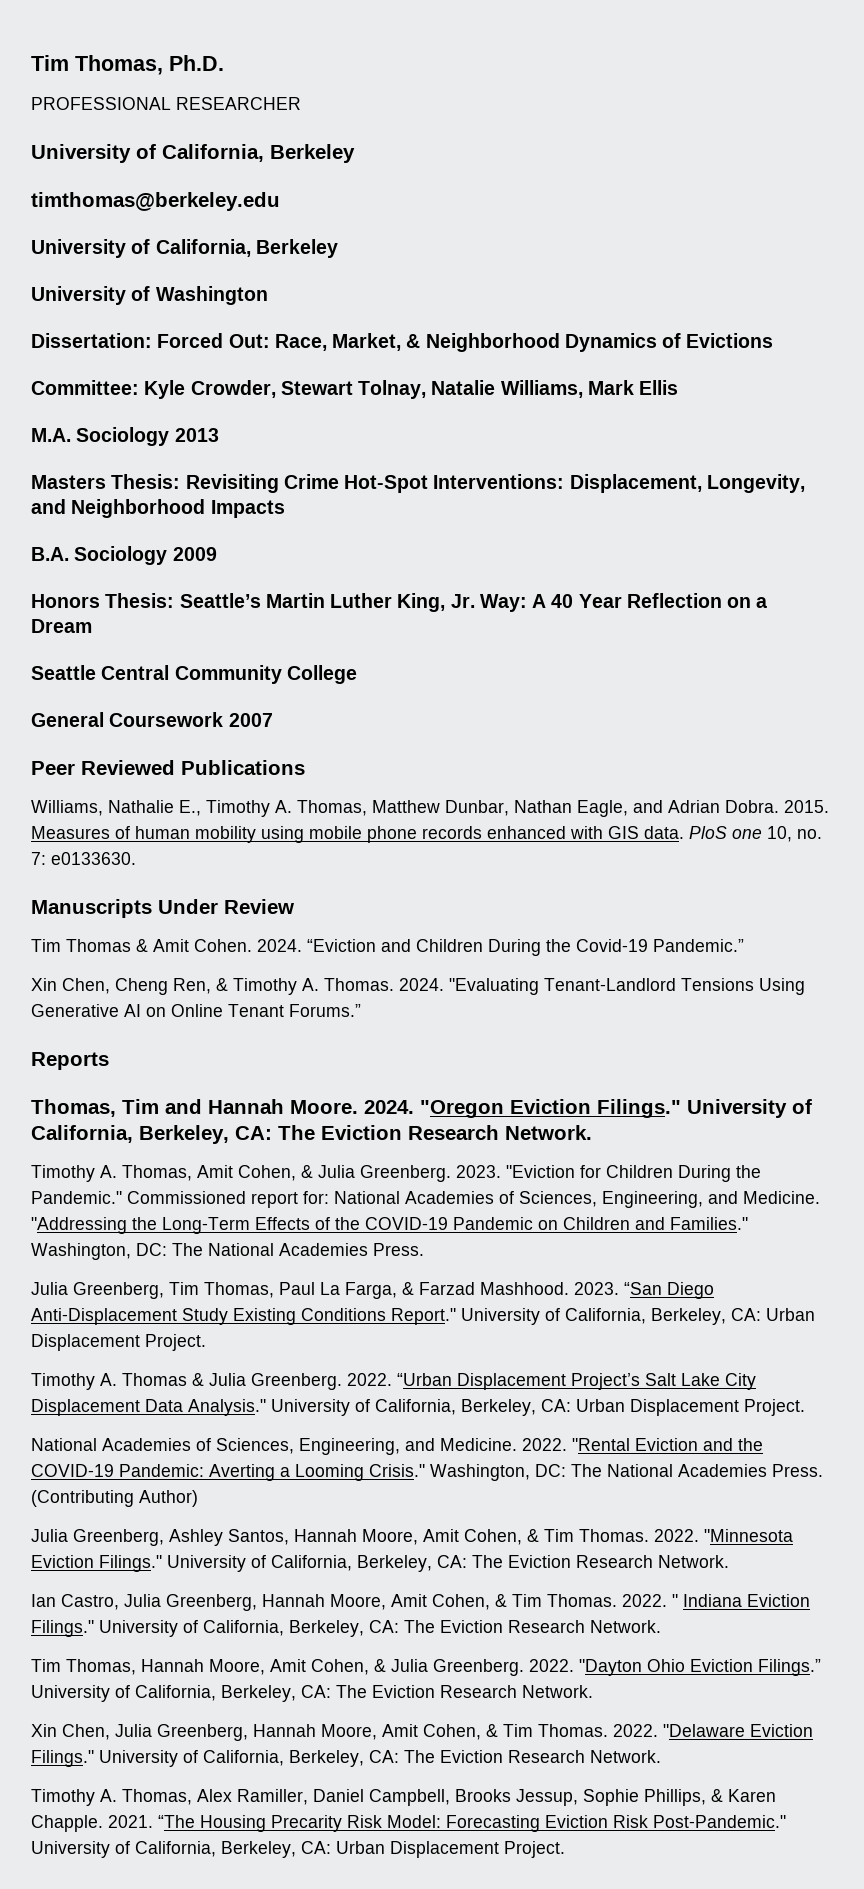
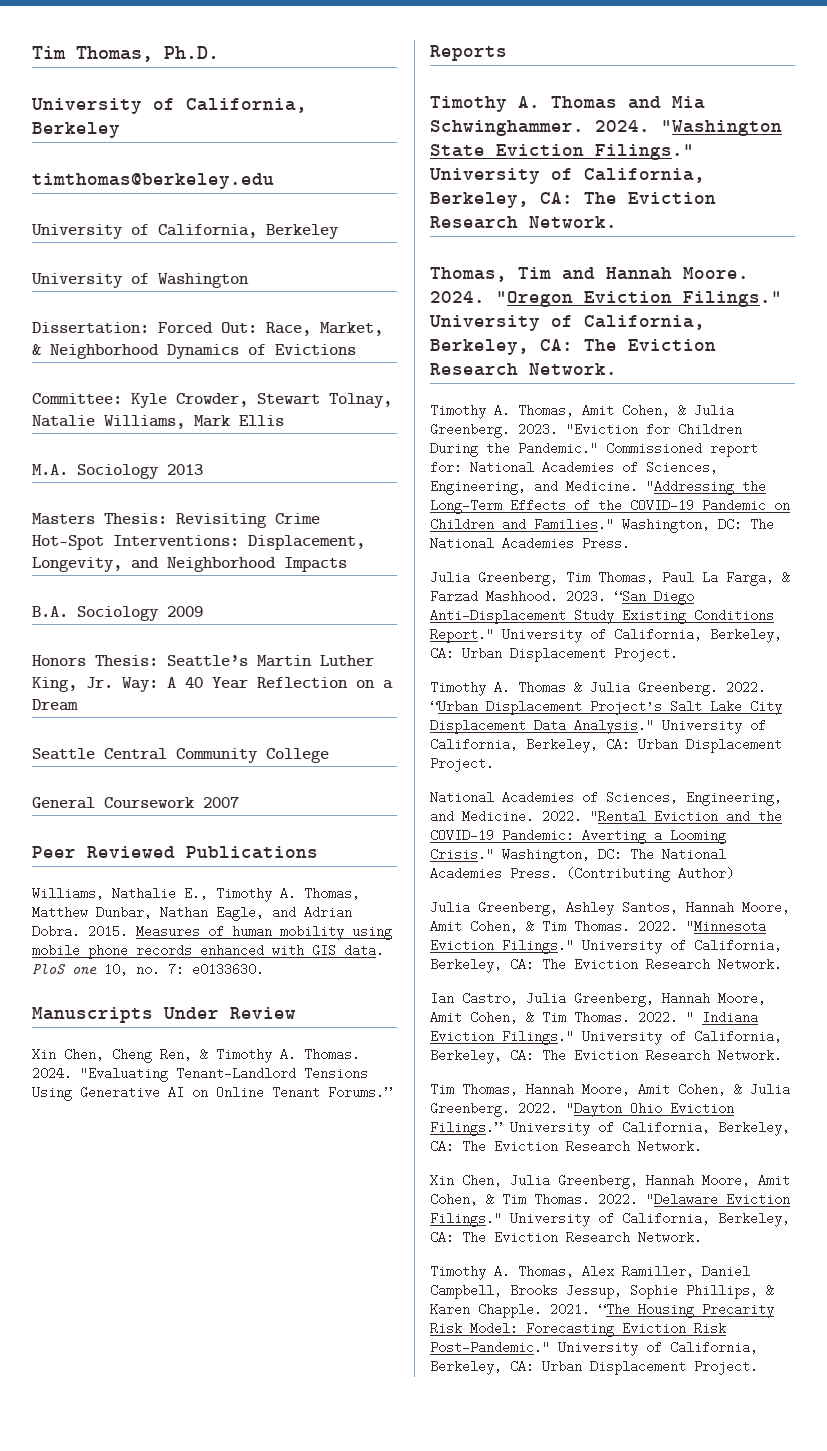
- PROFESSIONAL RESEARCHER
- Tim Thomas & Amit Cohen. 2024. “Eviction and Children During the Covid-19 Pandemic.”
+ Timothy A. Thomas and Mia Schwinghammer. 2024. "Washington State Eviction Filings." University of California, Berkeley, CA: The Eviction Research Network.

